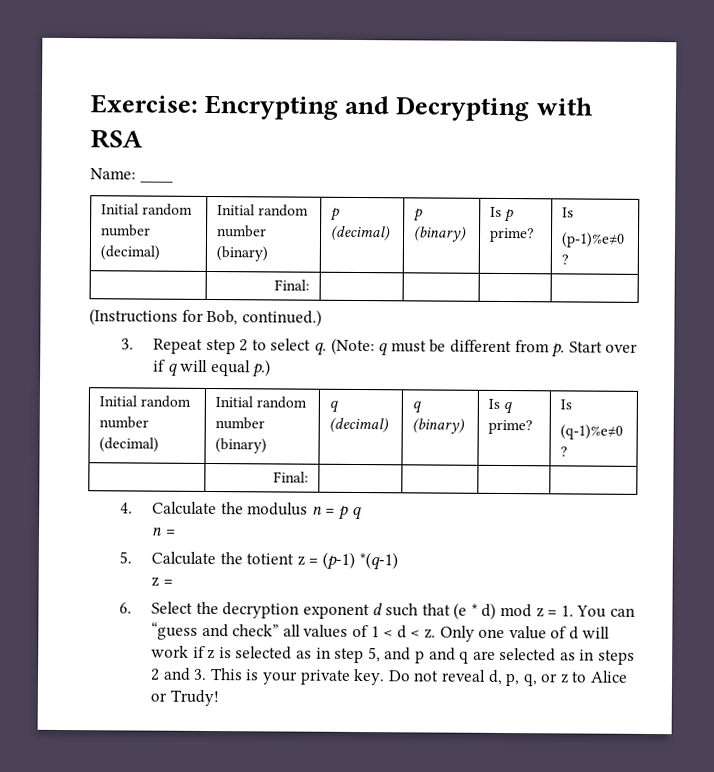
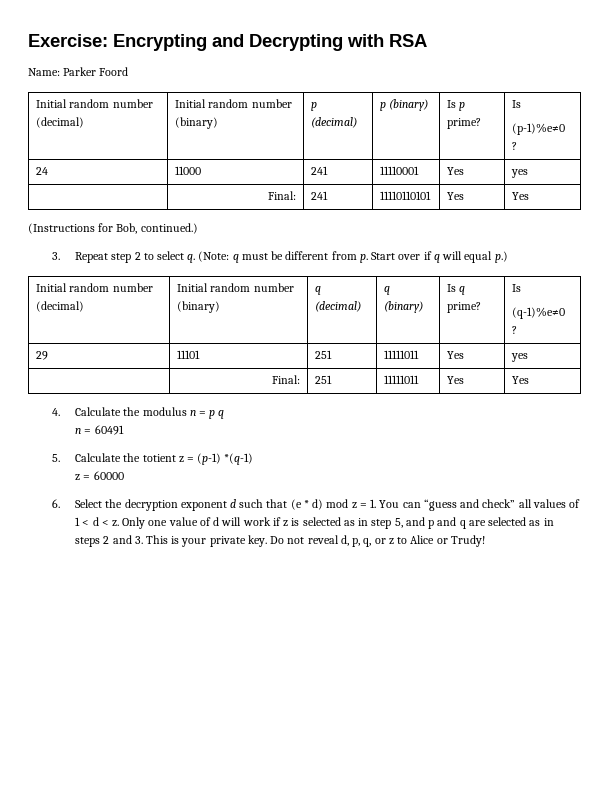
- Name: ____
+ Name: Parker Foord
  Initial random number (decimal) | Initial random number (binary) | p (decimal) | p (binary) | Is p prime? | Is
  (p-1)%e≠0 ?
- | Final: | | | |
+ 24 | 11000 | 241 | 11110001 | Yes | yes
+ | Final: | 241 | 11110110101 | Yes | Yes
  Initial random number (decimal) | Initial random number (binary) | q (decimal) | q (binary) | Is q prime? | Is
  (q-1)%e≠0 ?
- | Final: | | | |
+ 29 | 11101 | 251 | 11111011 | Yes | yes
+ | Final: | 251 | 11111011 | Yes | Yes
  4. Calculate the modulus n = p q
- n =
+ n = 60491
  5. Calculate the totient z = (p-1) *(q-1)
- z =
+ z = 60000

